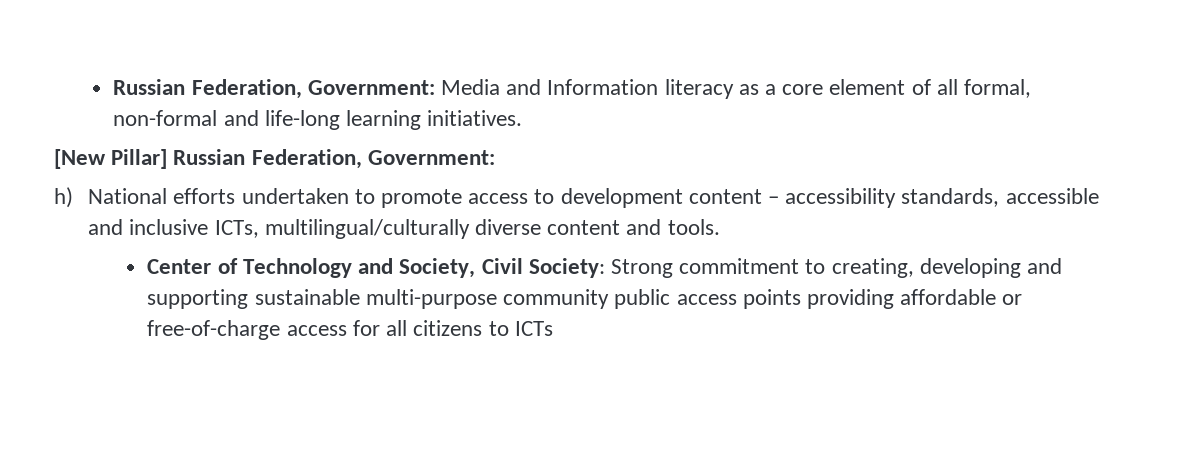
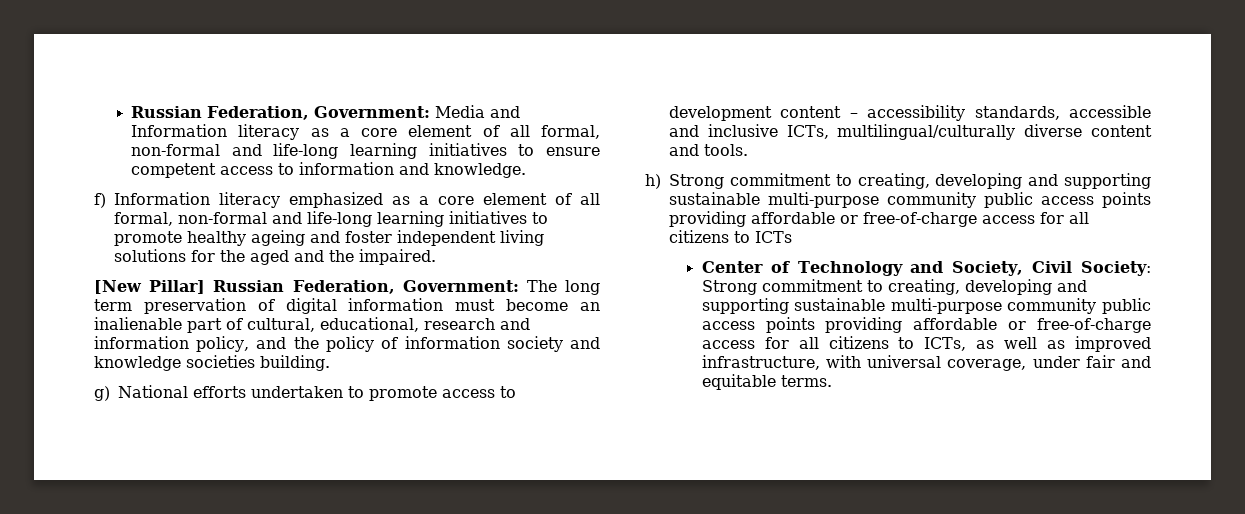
- Russian Federation, Government: Media and Information literacy as a core element of all formal, non-formal and life-long learning initiatives.
+ Russian Federation, Government: Media and Information literacy as a core element of all formal, non-formal and life-long learning initiatives to ensure competent access to information and knowledge.
+ f) Information literacy emphasized as a core element of all formal, non-formal and life-long learning initiatives to promote healthy ageing and foster independent living solutions for the aged and the impaired.
- [New Pillar] Russian Federation, Government:
- h) National efforts undertaken to promote access to development content – accessibility standards, accessible and inclusive ICTs, multilingual/culturally diverse content and tools.
+ [New Pillar] Russian Federation, Government: The long term preservation of digital information must become an inalienable part of cultural, educational, research and information policy, and the policy of information society and knowledge societies building.
+ g) National efforts undertaken to promote access to development content – accessibility standards, accessible and inclusive ICTs, multilingual/culturally diverse content and tools.
+ h) Strong commitment to creating, developing and supporting sustainable multi-purpose community public access points providing affordable or free-of-charge access for all citizens to ICTs
- Center of Technology and Society, Civil Society: Strong commitment to creating, developing and supporting sustainable multi-purpose community public access points providing affordable or free-of-charge access for all citizens to ICTs
+ Center of Technology and Society, Civil Society: Strong commitment to creating, developing and supporting sustainable multi-purpose community public access points providing affordable or free-of-charge access for all citizens to ICTs, as well as improved infrastructure, with universal coverage, under fair and equitable terms.

